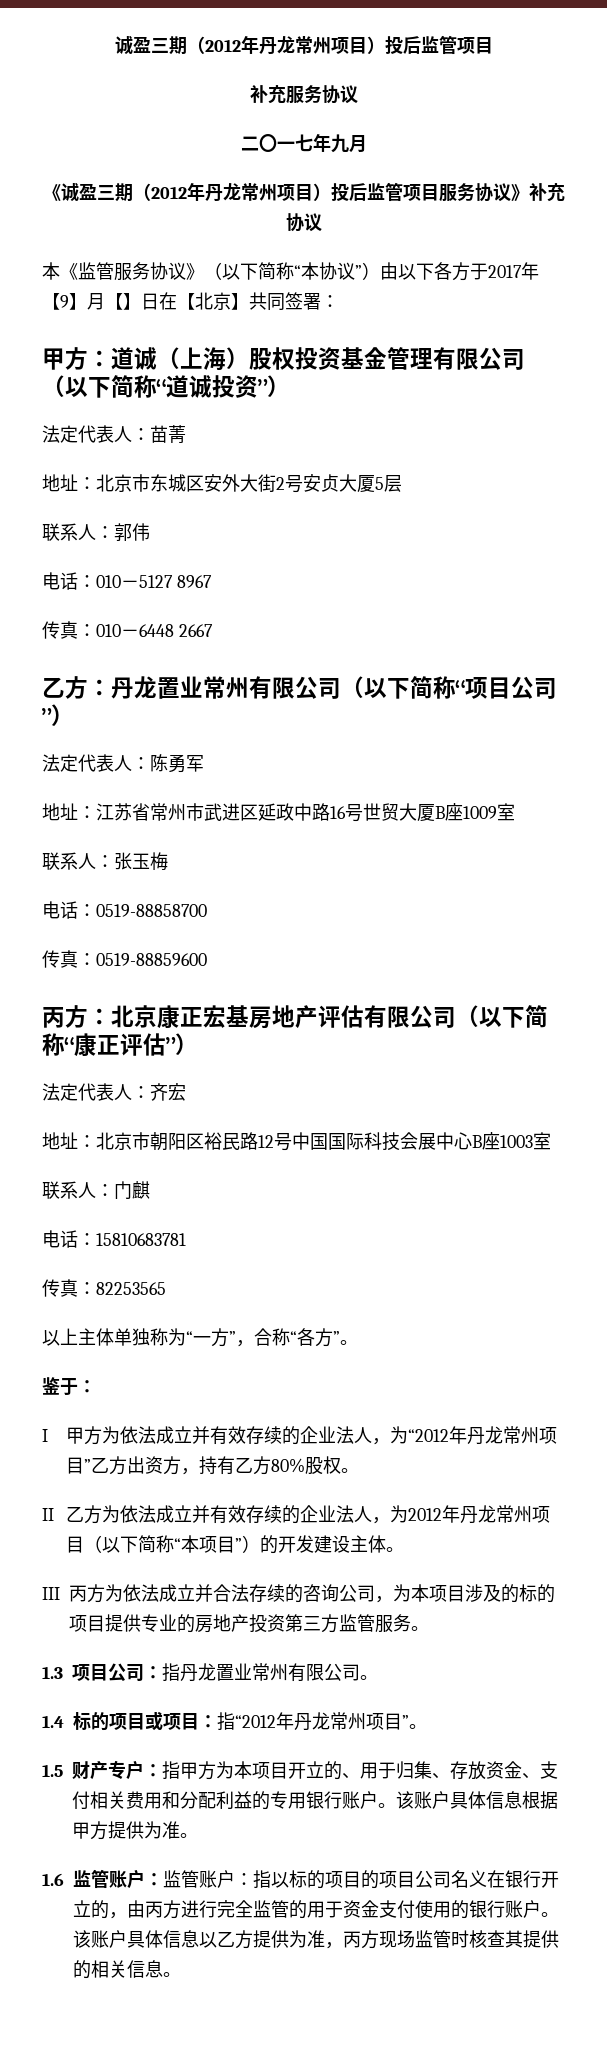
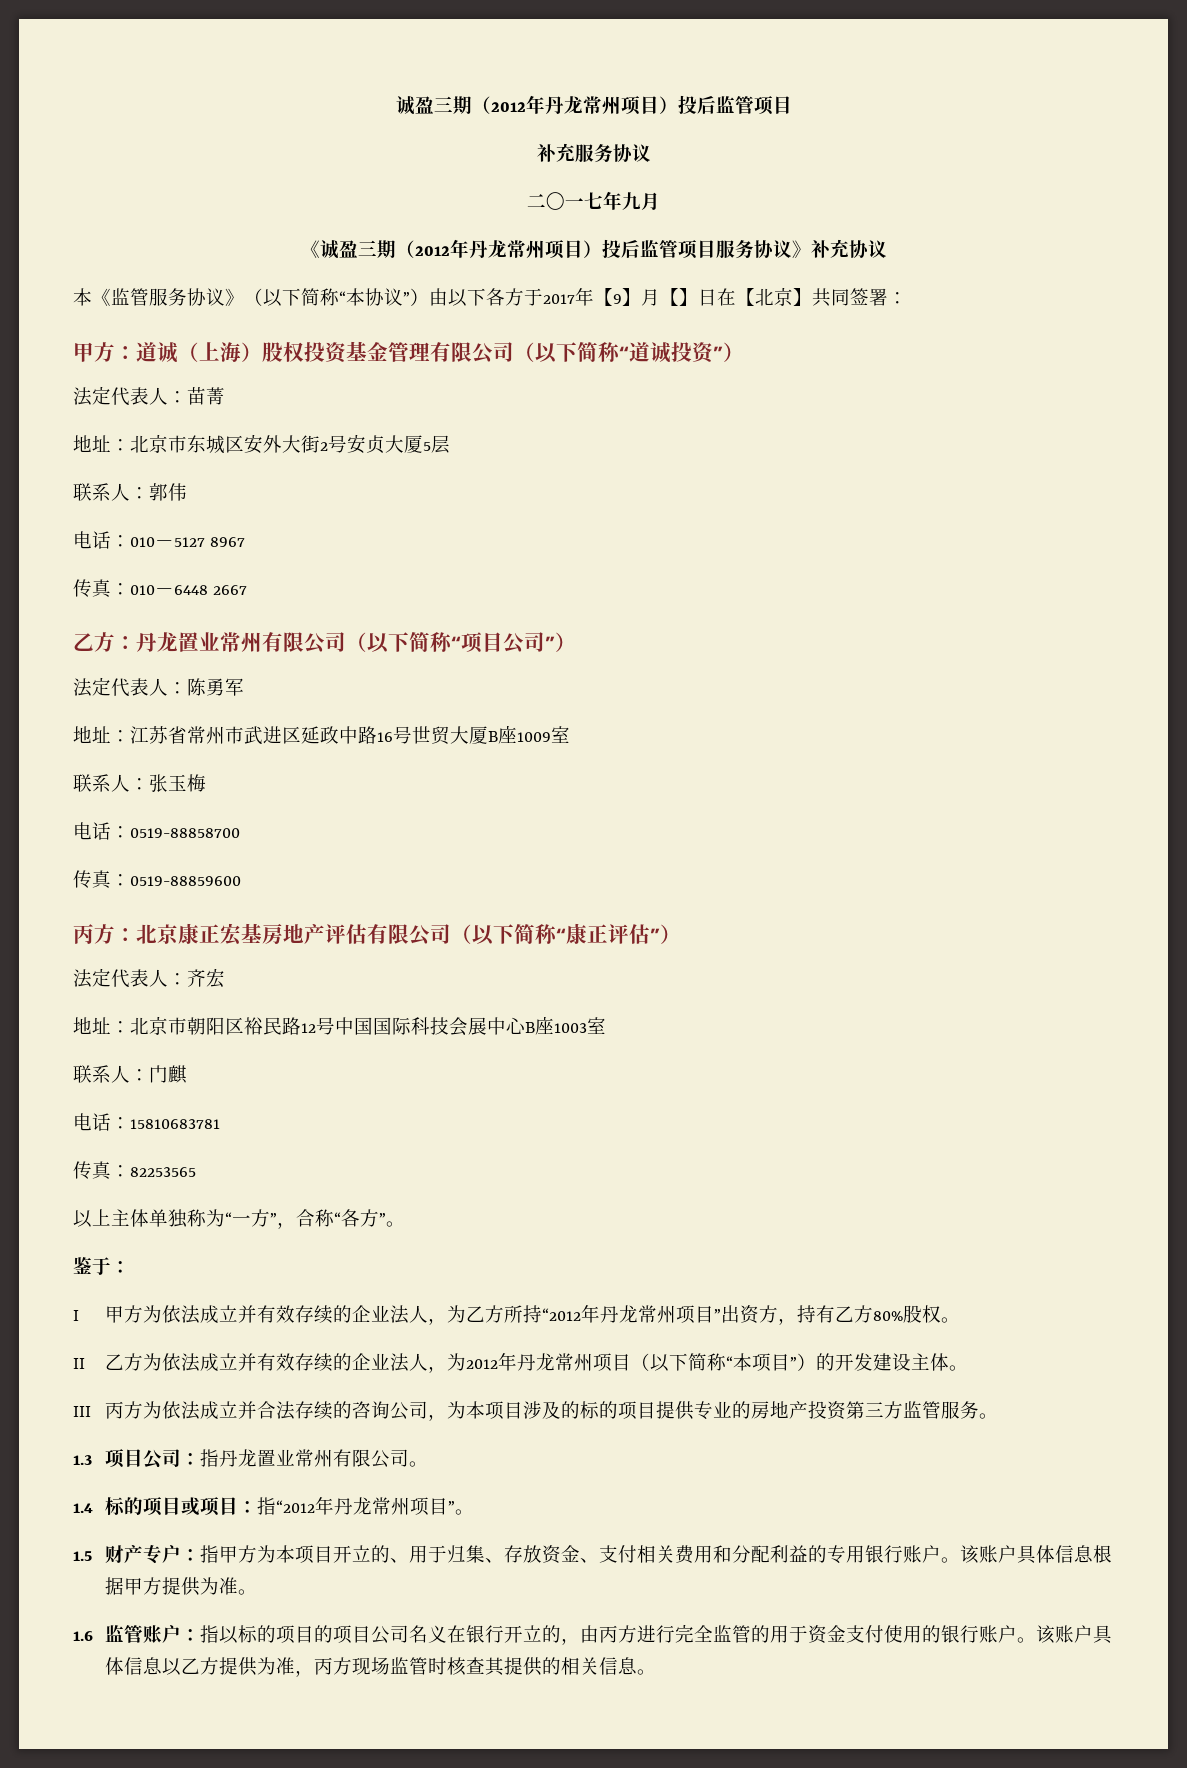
- I甲方为依法成立并有效存续的企业法人，为“2012年丹龙常州项目”乙方出资方，持有乙方80%股权。
+ I甲方为依法成立并有效存续的企业法人，为乙方所持“2012年丹龙常州项目”出资方，持有乙方80%股权。
- 1.6监管账户：监管账户：指以标的项目的项目公司名义在银行开立的，由丙方进行完全监管的用于资金支付使用的银行账户。
+ 1.6监管账户：指以标的项目的项目公司名义在银行开立的，由丙方进行完全监管的用于资金支付使用的银行账户。

